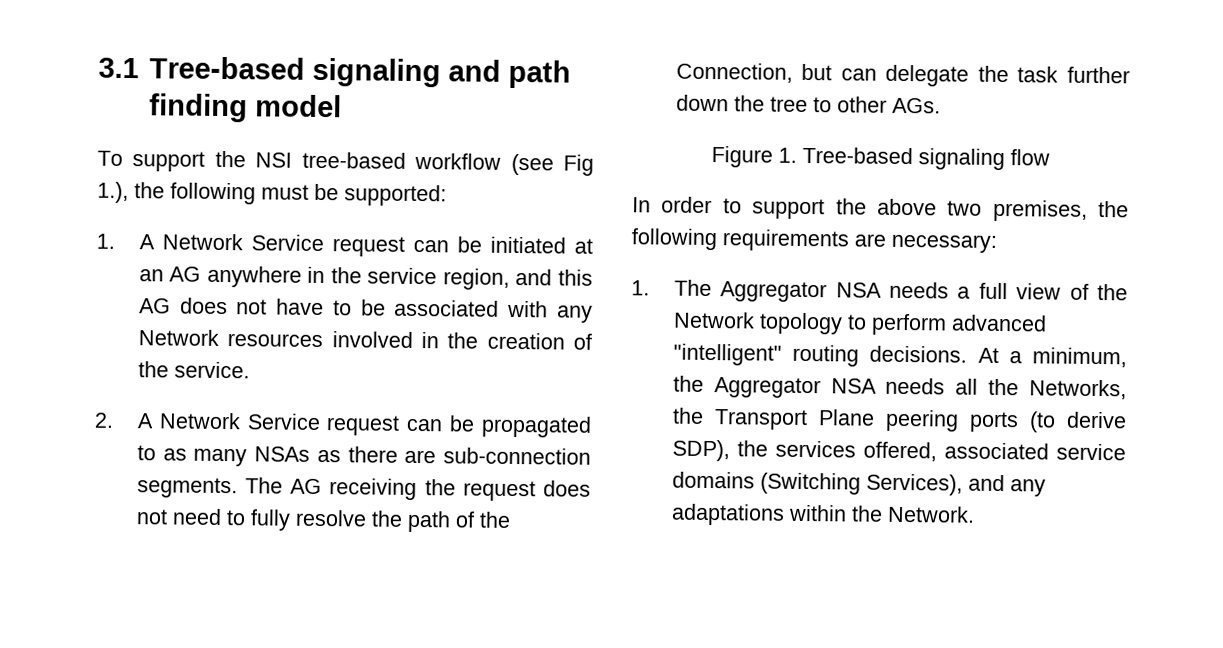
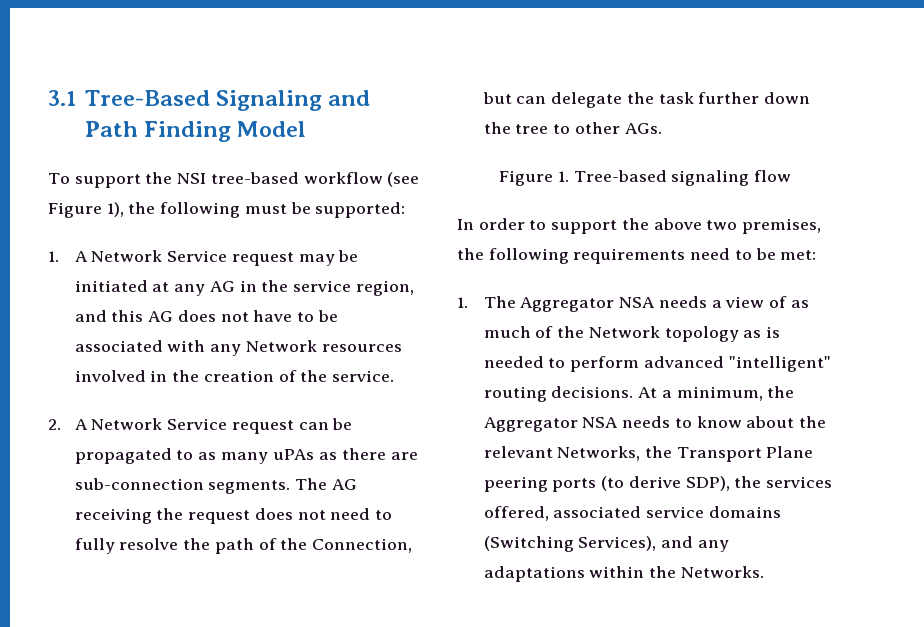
- 3.1 Tree-based signaling and path finding model
+ 3.1 Tree-Based Signaling and Path Finding Model
- To support the NSI tree-based workflow (see Fig 1.), the following must be supported:
+ To support the NSI tree-based workflow (see Figure 1), the following must be supported:
- 1. A Network Service request can be initiated at an AG anywhere in the service region, and this AG does not have to be associated with any Network resources involved in the creation of the service.
+ 1. A Network Service request may be initiated at any AG in the service region, and this AG does not have to be associated with any Network resources involved in the creation of the service.
- 2. A Network Service request can be propagated to as many NSAs as there are sub-connection segments.
+ 2. A Network Service request can be propagated to as many uPAs as there are sub-connection segments.
- In order to support the above two premises, the following requirements are necessary:
+ In order to support the above two premises, the following requirements need to be met:
- 1. The Aggregator NSA needs a full view of the Network topology to perform advanced "intelligent" routing decisions.
+ 1. The Aggregator NSA needs a view of as much of the Network topology as is needed to perform advanced "intelligent" routing decisions.
- At a minimum, the Aggregator NSA needs all the Networks, the Transport Plane peering ports (to derive SDP), the services offered, associated service domains (Switching Services), and any adaptations within the Network.
+ At a minimum, the Aggregator NSA needs to know about the relevant Networks, the Transport Plane peering ports (to derive SDP), the services offered, associated service domains (Switching Services), and any adaptations within the Networks.

